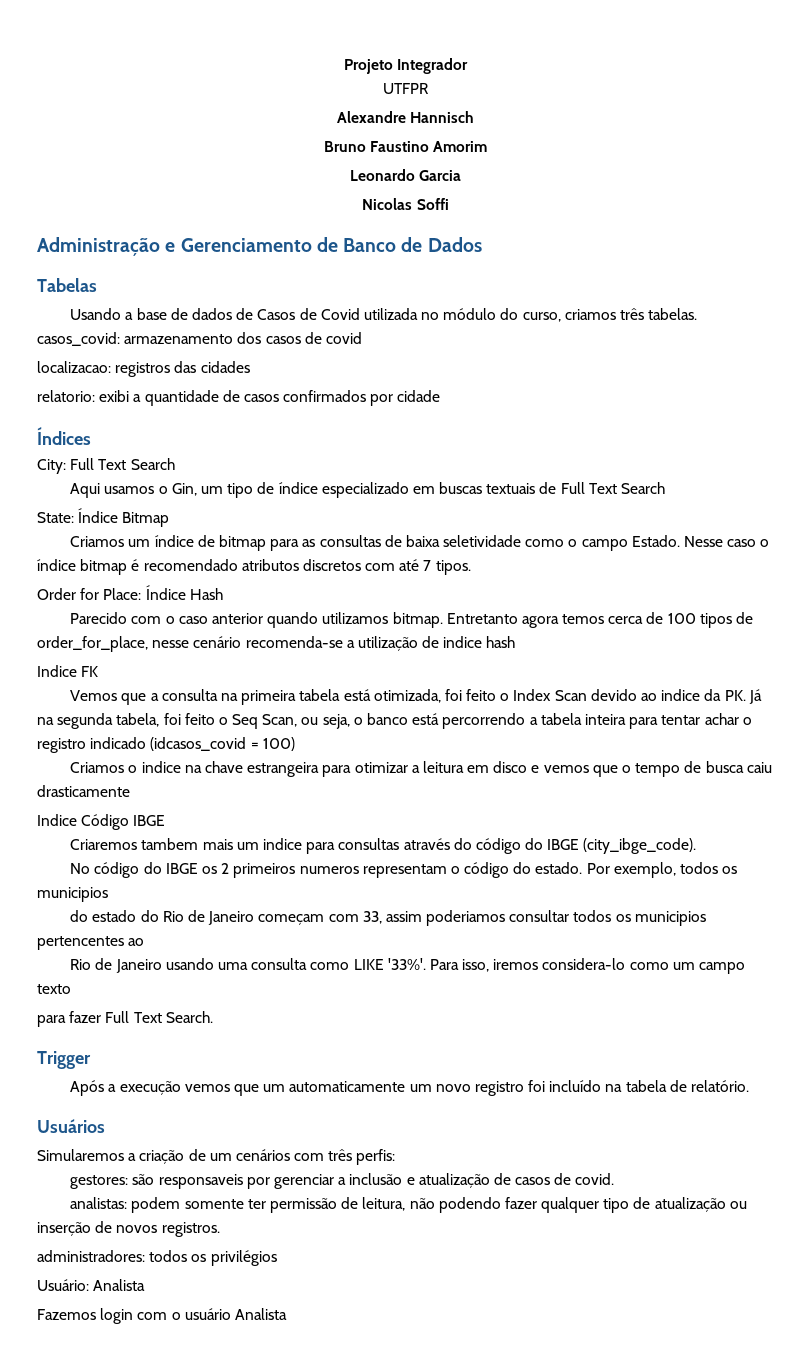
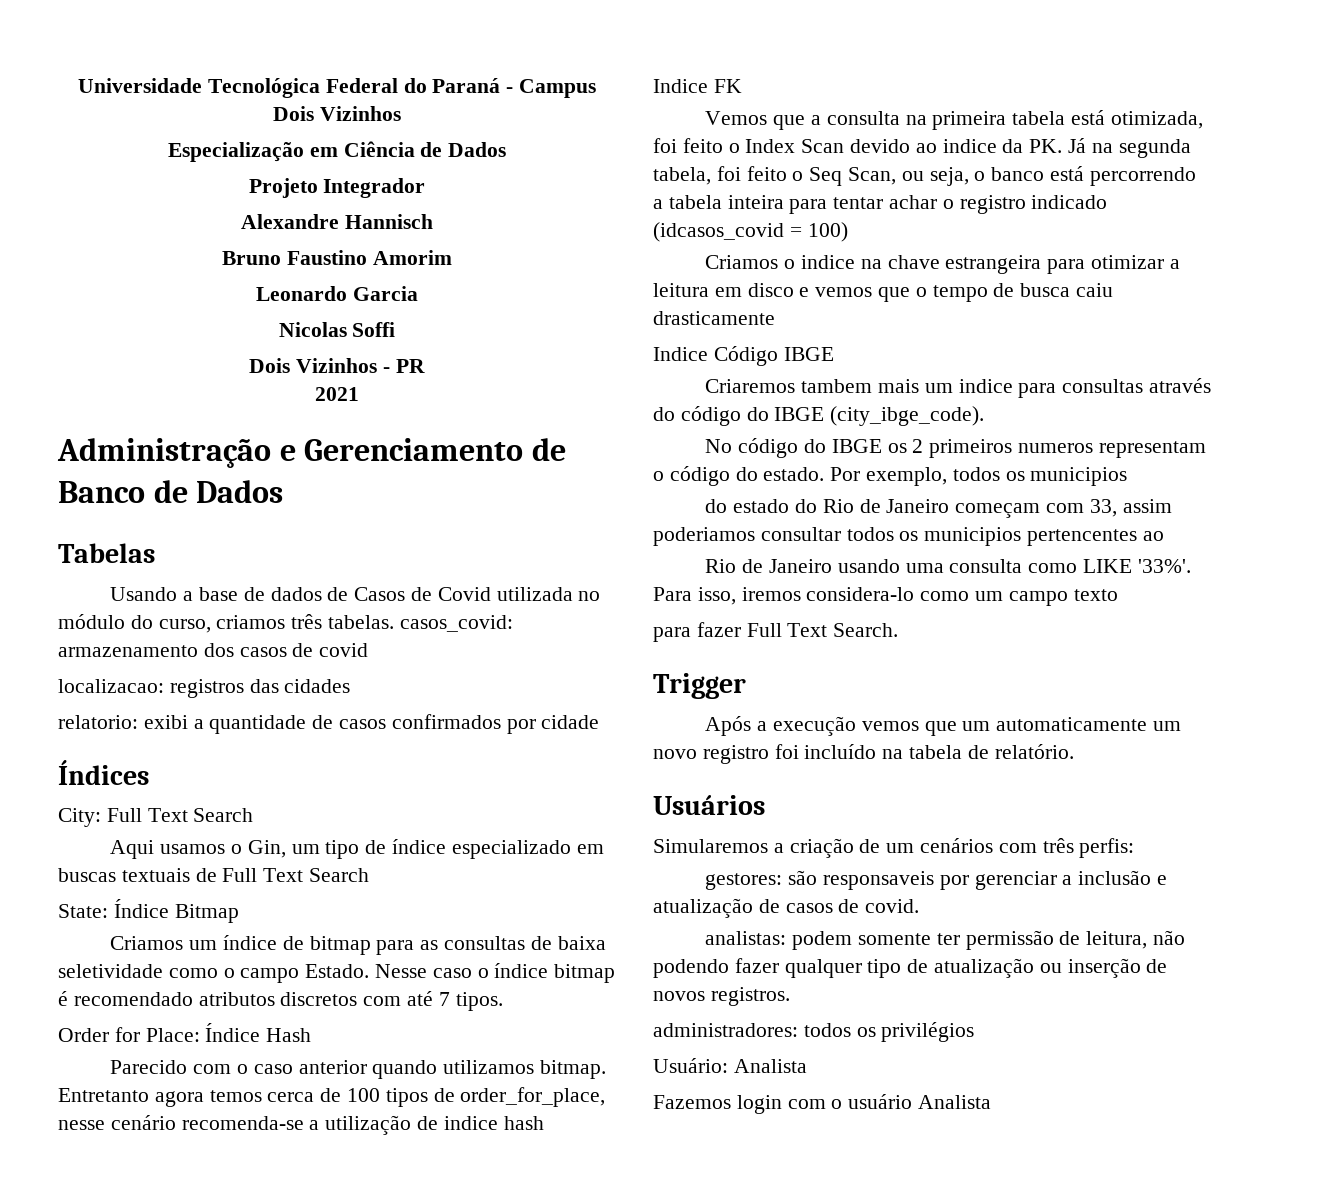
+ Universidade Tecnológica Federal do Paraná - Campus Dois Vizinhos
+ Especialização em Ciência de Dados
- UTFPR
+ Dois Vizinhos - PR
+ 2021

